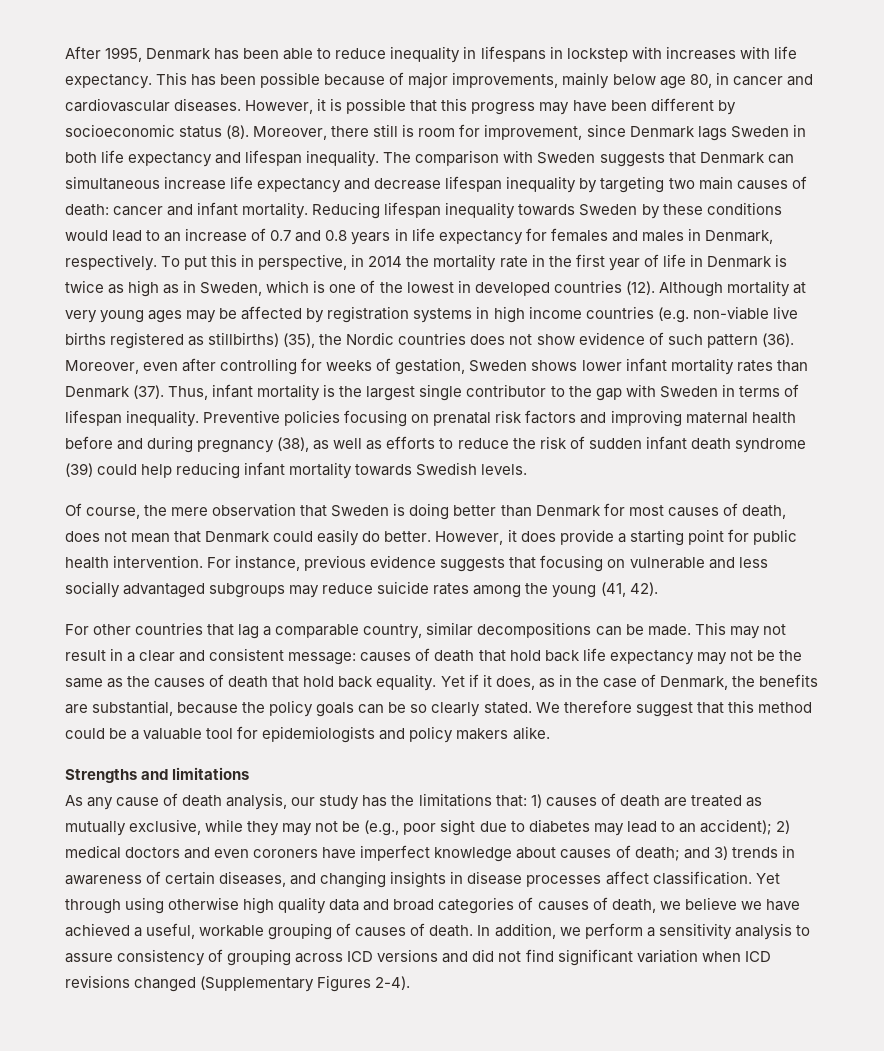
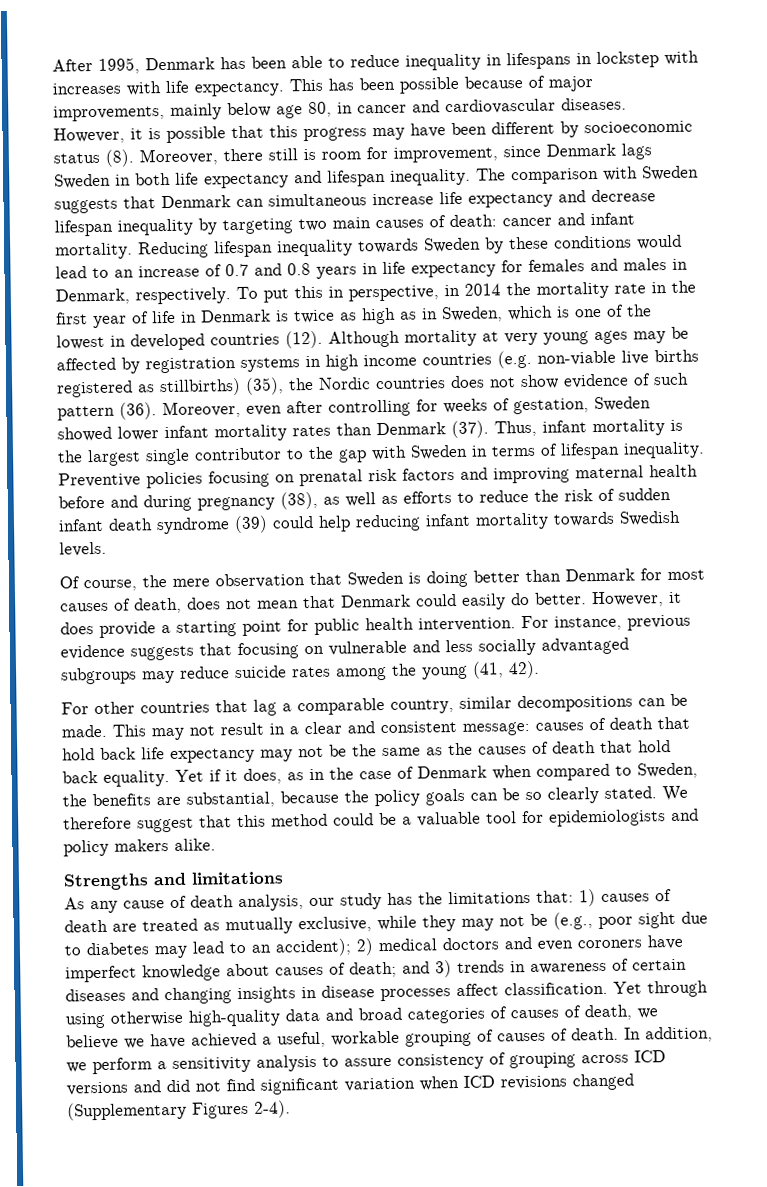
- Moreover, even after controlling for weeks of gestation, Sweden shows lower infant mortality rates than Denmark (37).
+ Moreover, even after controlling for weeks of gestation, Sweden showed lower infant mortality rates than Denmark (37).
- Yet if it does, as in the case of Denmark, the benefits are substantial, because the policy goals can be so clearly stated.
+ Yet if it does, as in the case of Denmark when compared to Sweden, the benefits are substantial, because the policy goals can be so clearly stated.
- and 3) trends in awareness of certain diseases, and changing insights in disease processes affect classification.
+ and 3) trends in awareness of certain diseases and changing insights in disease processes affect classification.
- Yet through using otherwise high quality data and broad categories of causes of death, we believe we have achieved a useful, workable grouping of causes of death.
+ Yet through using otherwise high-quality data and broad categories of causes of death, we believe we have achieved a useful, workable grouping of causes of death.

